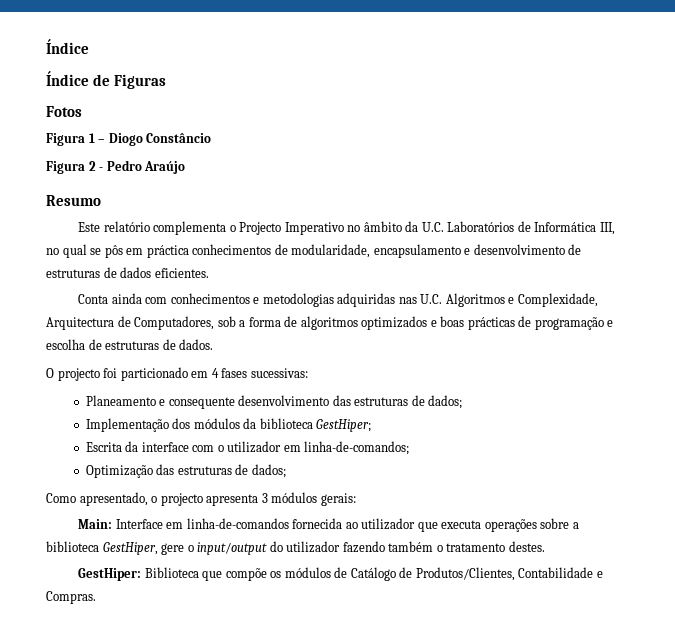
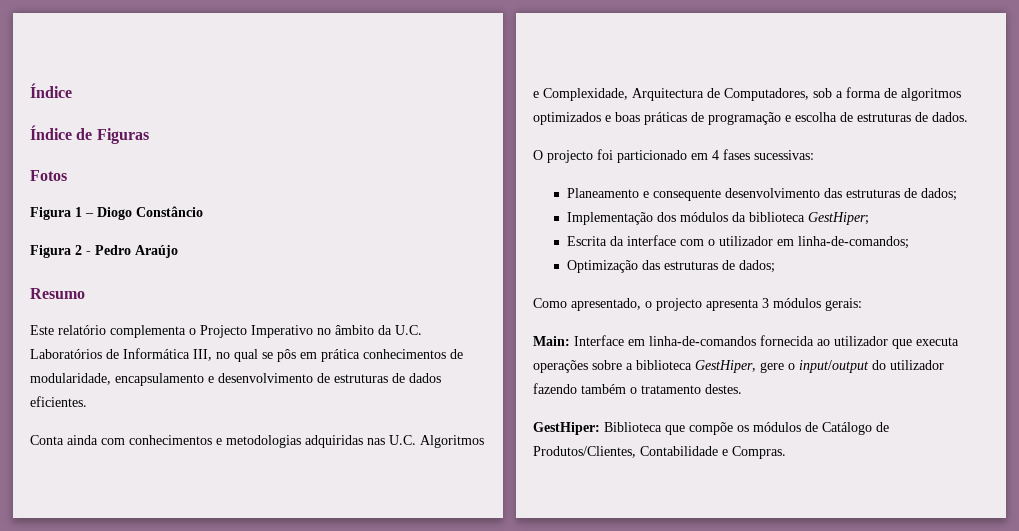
- Este relatório complementa o Projecto Imperativo no âmbito da U.C. Laboratórios de Informática III, no qual se pôs em práctica conhecimentos de modularidade, encapsulamento e desenvolvimento de estruturas de dados eficientes.
+ Este relatório complementa o Projecto Imperativo no âmbito da U.C. Laboratórios de Informática III, no qual se pôs em prática conhecimentos de modularidade, encapsulamento e desenvolvimento de estruturas de dados eficientes.
- Conta ainda com conhecimentos e metodologias adquiridas nas U.C. Algoritmos e Complexidade, Arquitectura de Computadores, sob a forma de algoritmos optimizados e boas prácticas de programação e escolha de estruturas de dados.
+ Conta ainda com conhecimentos e metodologias adquiridas nas U.C. Algoritmos e Complexidade, Arquitectura de Computadores, sob a forma de algoritmos optimizados e boas práticas de programação e escolha de estruturas de dados.

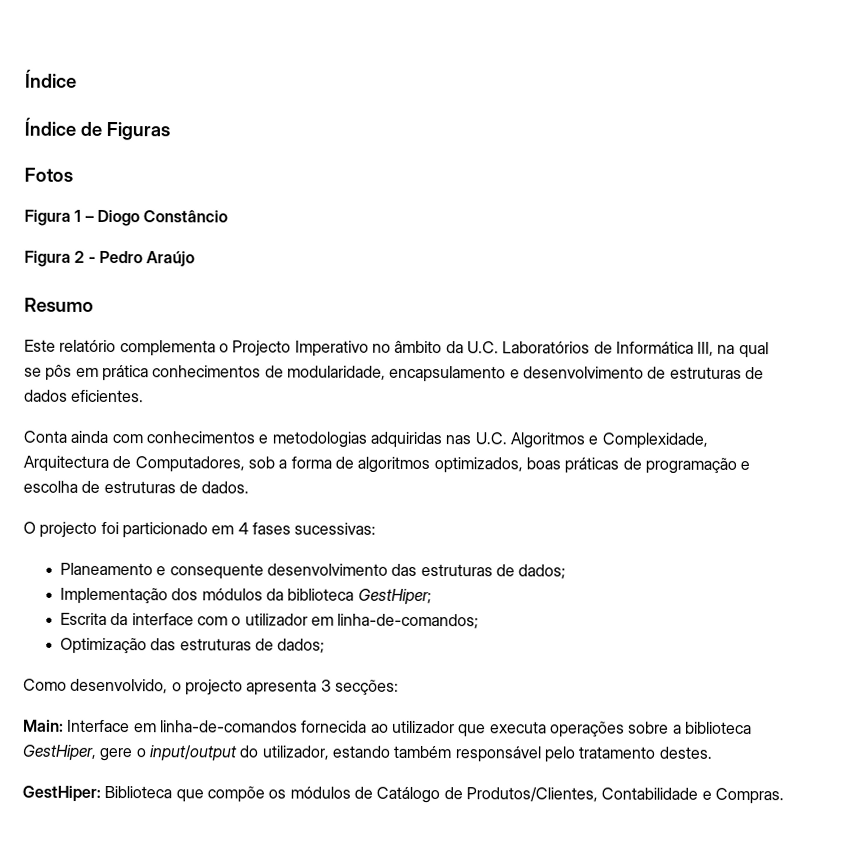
- Este relatório complementa o Projecto Imperativo no âmbito da U.C. Laboratórios de Informática III, no qual se pôs em prática conhecimentos de modularidade, encapsulamento e desenvolvimento de estruturas de dados eficientes.
+ Este relatório complementa o Projecto Imperativo no âmbito da U.C. Laboratórios de Informática III, na qual se pôs em prática conhecimentos de modularidade, encapsulamento e desenvolvimento de estruturas de dados eficientes.
- Conta ainda com conhecimentos e metodologias adquiridas nas U.C. Algoritmos e Complexidade, Arquitectura de Computadores, sob a forma de algoritmos optimizados e boas práticas de programação e escolha de estruturas de dados.
+ Conta ainda com conhecimentos e metodologias adquiridas nas U.C. Algoritmos e Complexidade, Arquitectura de Computadores, sob a forma de algoritmos optimizados, boas práticas de programação e escolha de estruturas de dados.
- Como apresentado, o projecto apresenta 3 módulos gerais:
+ Como desenvolvido, o projecto apresenta 3 secções:
- Main: Interface em linha-de-comandos fornecida ao utilizador que executa operações sobre a biblioteca GestHiper, gere o input/output do utilizador fazendo também o tratamento destes.
+ Main: Interface em linha-de-comandos fornecida ao utilizador que executa operações sobre a biblioteca GestHiper, gere o input/output do utilizador, estando também responsável pelo tratamento destes.

